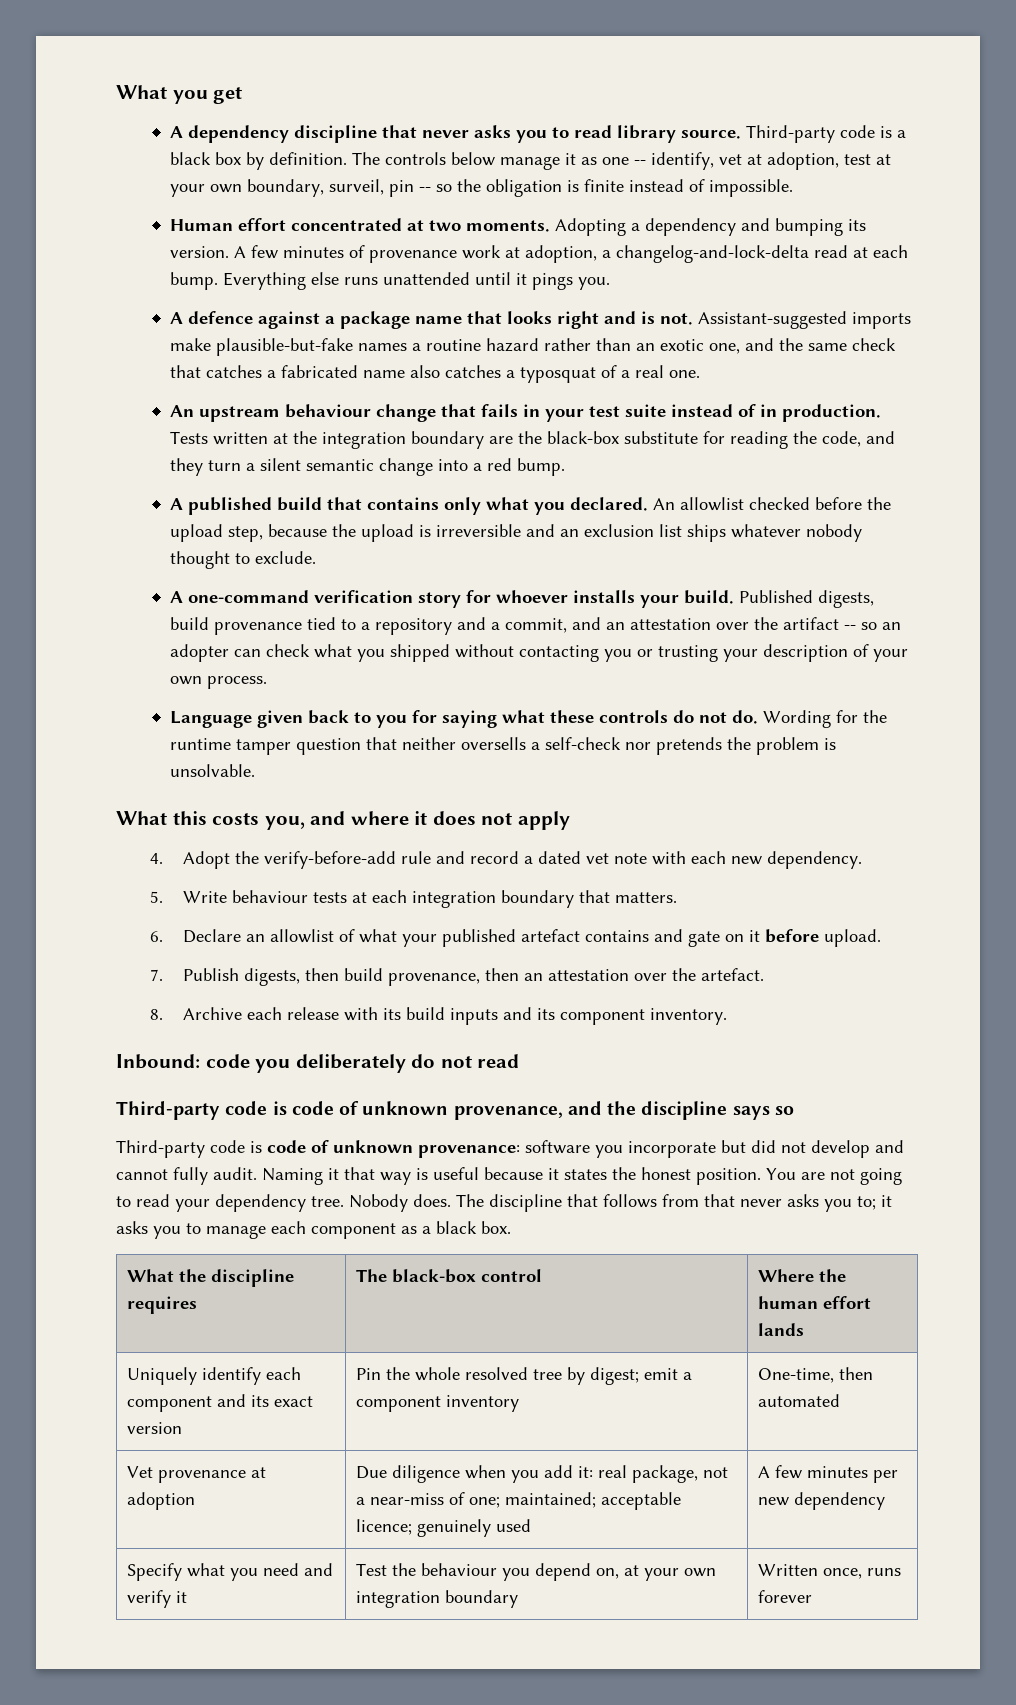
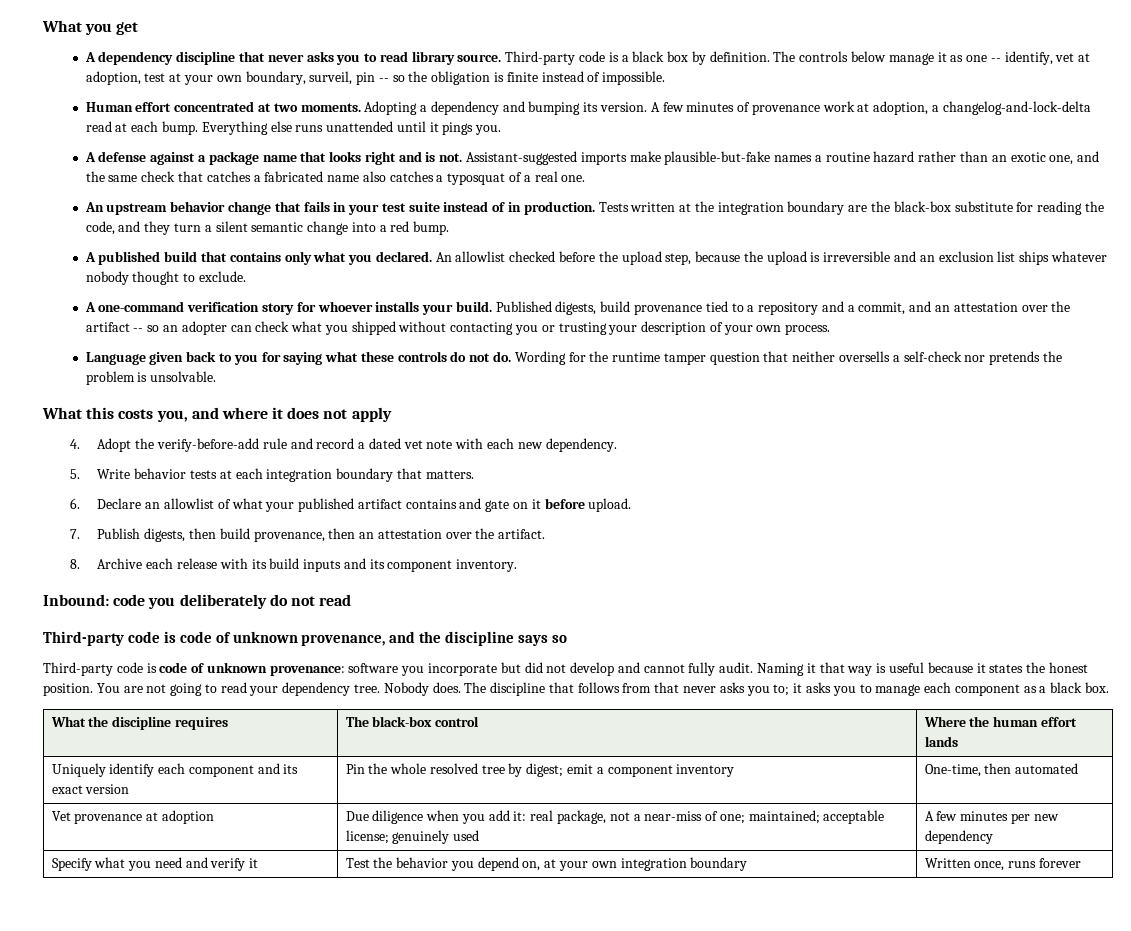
- A defence against a package name that looks right and is not.
+ A defense against a package name that looks right and is not.
- An upstream behaviour change that fails in your test suite instead of in production.
+ An upstream behavior change that fails in your test suite instead of in production.
- 5. Write behaviour tests at each integration boundary that matters.
+ 5. Write behavior tests at each integration boundary that matters.
- 6. Declare an allowlist of what your published artefact contains and gate on it before upload.
+ 6. Declare an allowlist of what your published artifact contains and gate on it before upload.
- 7. Publish digests, then build provenance, then an attestation over the artefact.
+ 7. Publish digests, then build provenance, then an attestation over the artifact.
- Vet provenance at adoption | Due diligence when you add it: real package, not a near-miss of one; maintained; acceptable licence; genuinely used | A few minutes per new dependency
+ Vet provenance at adoption | Due diligence when you add it: real package, not a near-miss of one; maintained; acceptable license; genuinely used | A few minutes per new dependency
- Specify what you need and verify it | Test the behaviour you depend on, at your own integration boundary | Written once, runs forever
+ Specify what you need and verify it | Test the behavior you depend on, at your own integration boundary | Written once, runs forever

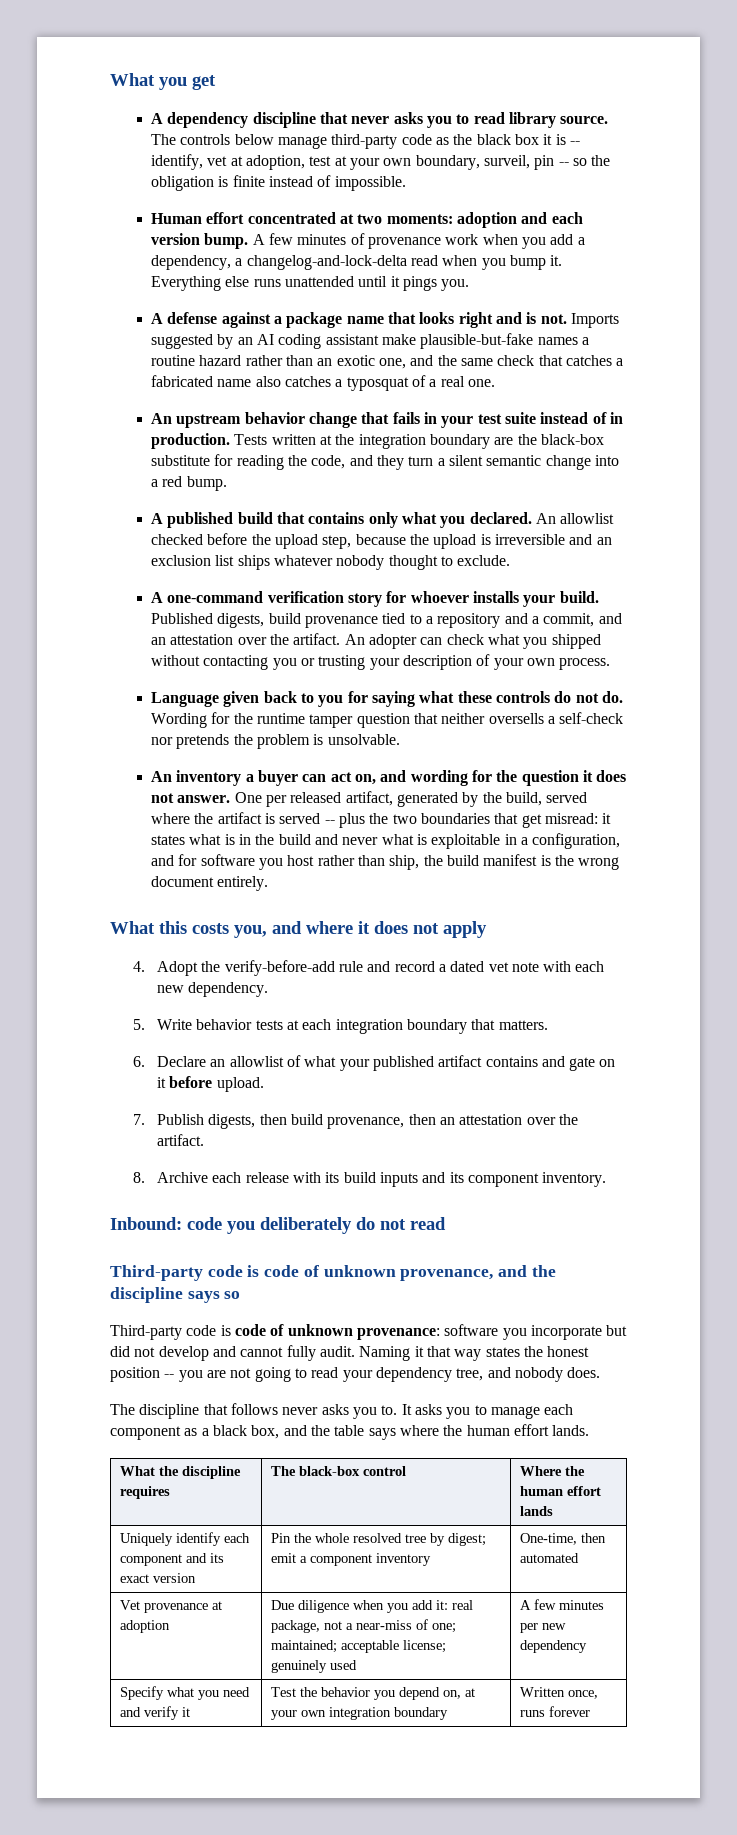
- Third-party code is a black box by definition. The controls below manage it as one -- identify, vet at adoption, test at your own boundary, surveil, pin -- so the obligation is finite instead of impossible.
+ The controls below manage third-party code as the black box it is -- identify, vet at adoption, test at your own boundary, surveil, pin -- so the obligation is finite instead of impossible.
- Human effort concentrated at two moments. Adopting a dependency and bumping its version.
+ Human effort concentrated at two moments: adoption and each version bump.
- A few minutes of provenance work at adoption, a changelog-and-lock-delta read at each bump.
+ A few minutes of provenance work when you add a dependency, a changelog-and-lock-delta read when you bump it.
- Assistant-suggested imports make plausible-but-fake names a routine hazard rather than an exotic one, and the same check that catches a fabricated name also catches a typosquat of a real one.
+ Imports suggested by an AI coding assistant make plausible-but-fake names a routine hazard rather than an exotic one, and the same check that catches a fabricated name also catches a typosquat of a real one.
- Published digests, build provenance tied to a repository and a commit, and an attestation over the artifact -- so an adopter can check what you shipped without contacting you or trusting your description of your own process.
+ Published digests, build provenance tied to a repository and a commit, and an attestation over the artifact. An adopter can check what you shipped without contacting you or trusting your description of your own process.
+ An inventory a buyer can act on, and wording for the question it does not answer. One per released artifact, generated by the build, served where the artifact is served -- plus the two boundaries that get misread: it states what is in the build and never what is exploitable in a configuration, and for software you host rather than ship, the build manifest is the wrong document entirely.
- Naming it that way is useful because it states the honest position. You are not going to read your dependency tree. Nobody does. The discipline that follows from that never asks you to; it asks you to manage each component as a black box.
+ Naming it that way states the honest position -- you are not going to read your dependency tree, and nobody does.
+ The discipline that follows never asks you to. It asks you to manage each component as a black box, and the table says where the human effort lands.

